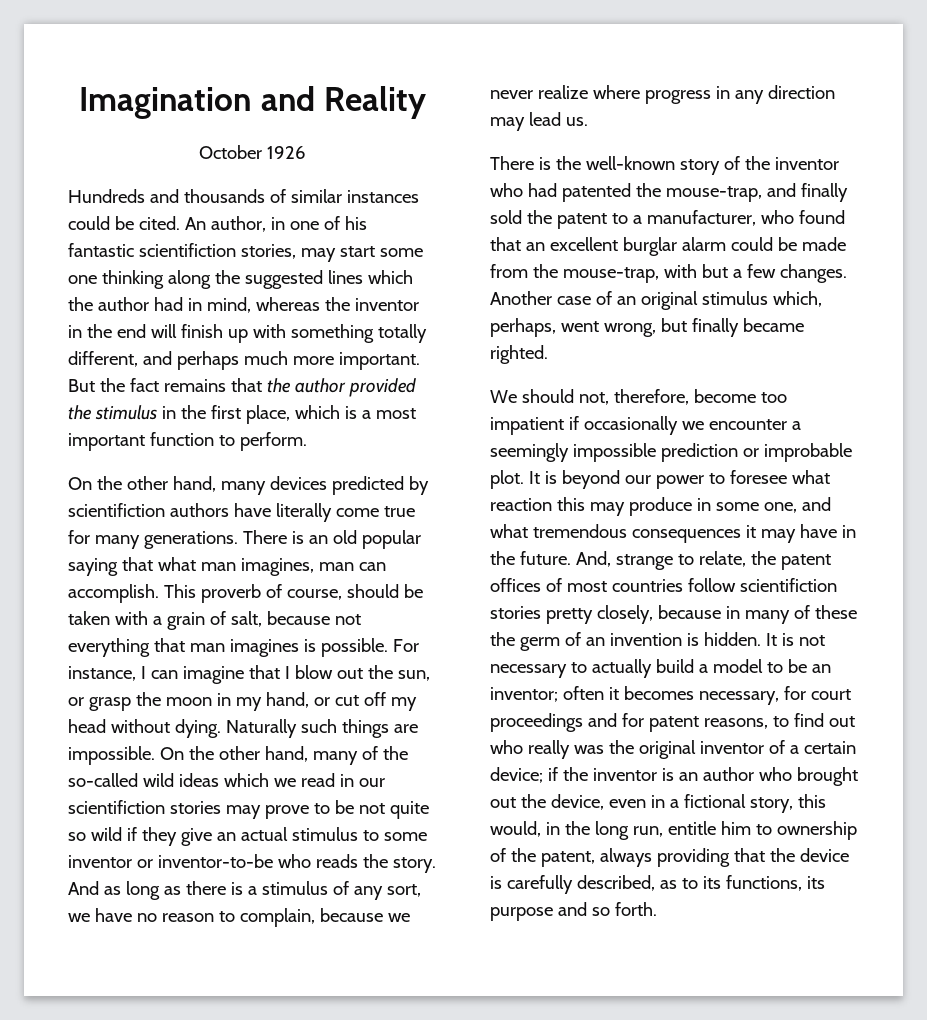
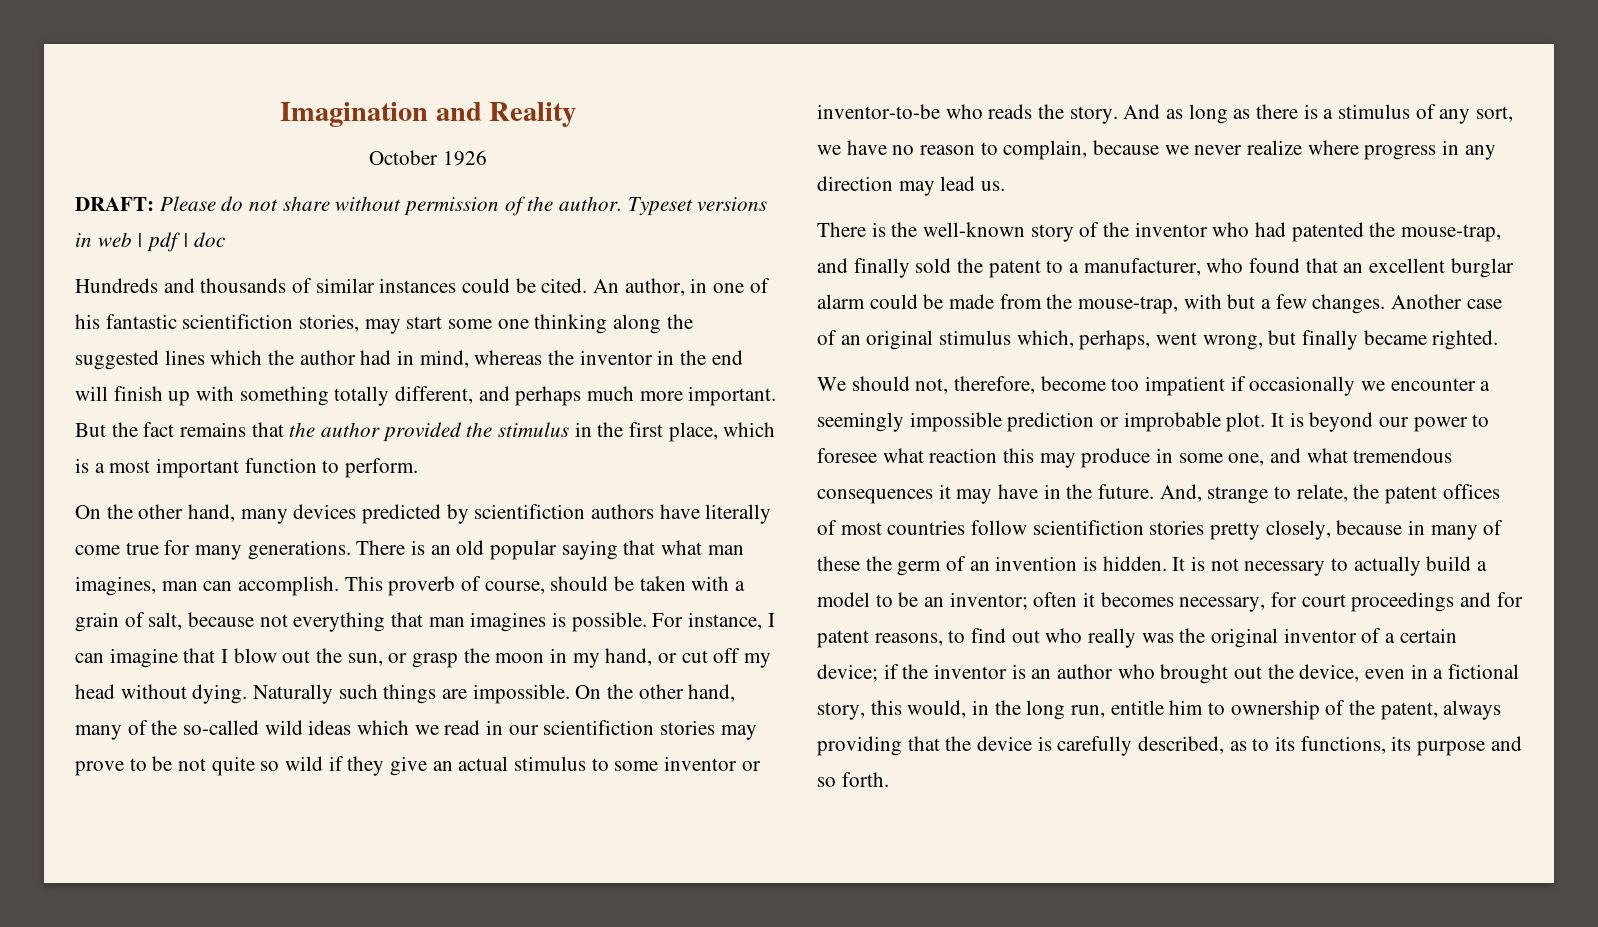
+ DRAFT: Please do not share without permission of the author. Typeset versions in web | pdf | doc

